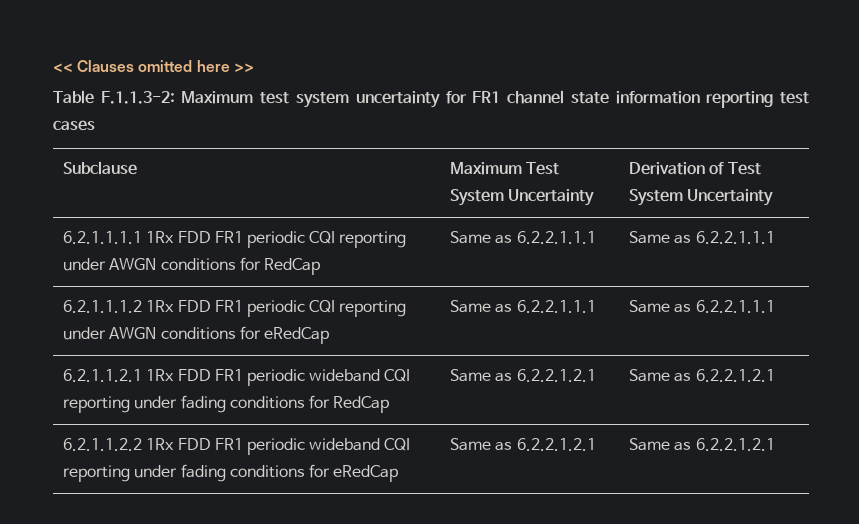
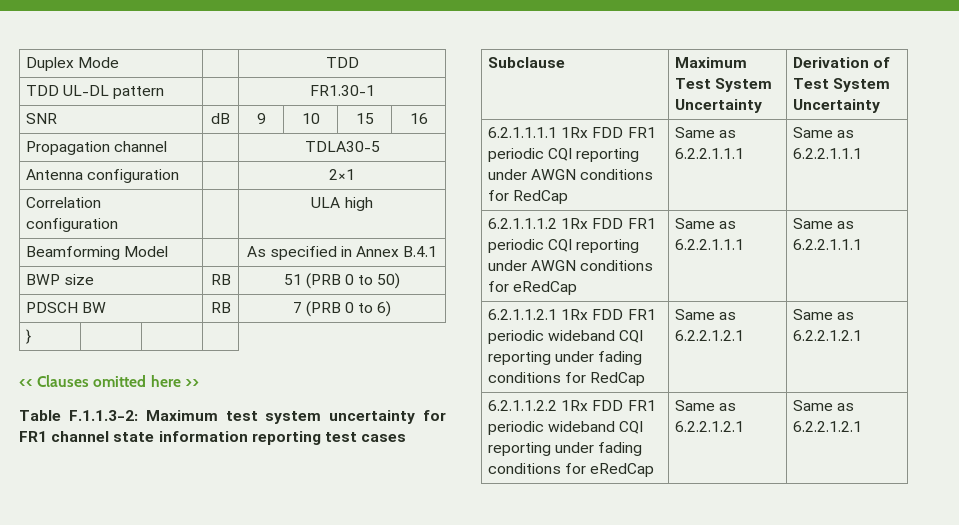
+ Duplex Mode | | TDD
+ TDD UL-DL pattern | | FR1.30-1
+ SNR | dB | 9 | 10 | 15 | 16
+ Propagation channel | | TDLA30-5
+ Antenna configuration | | 2×1
+ Correlation configuration | | ULA high
+ Beamforming Model | | As specified in Annex B.4.1
+ BWP size | RB | 51 (PRB 0 to 50)
+ PDSCH BW | RB | 7 (PRB 0 to 6)
+ } | | |

